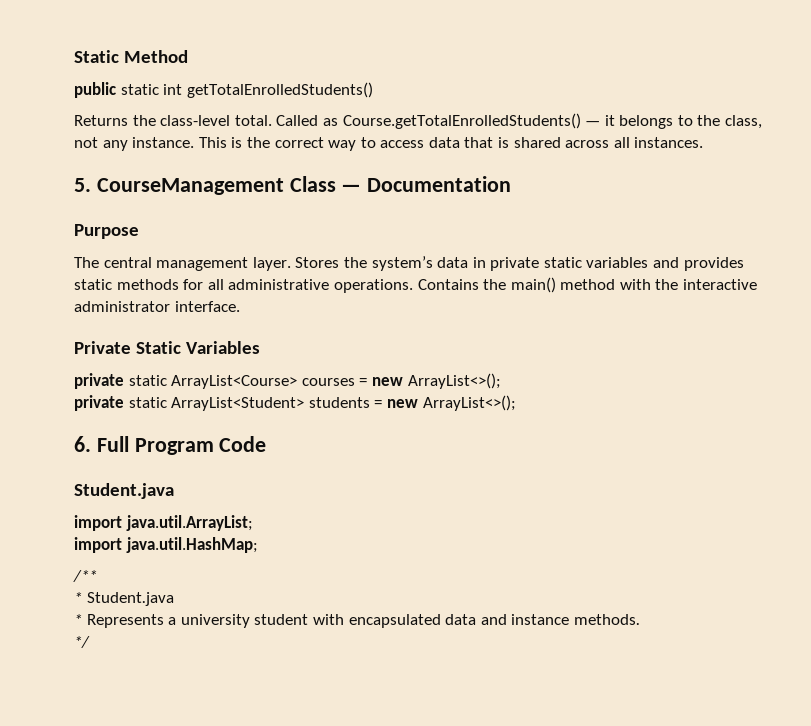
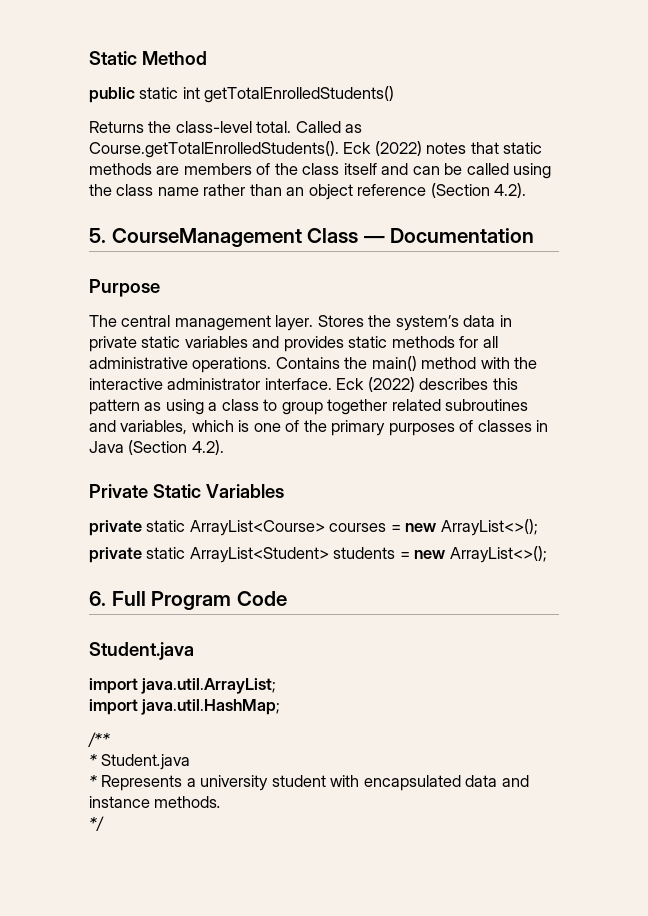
- Called as Course.getTotalEnrolledStudents() — it belongs to the class, not any instance. This is the correct way to access data that is shared across all instances.
+ Called as Course.getTotalEnrolledStudents(). Eck (2022) notes that static methods are members of the class itself and can be called using the class name rather than an object reference (Section 4.2).
+ Eck (2022) describes this pattern as using a class to group together related subroutines and variables, which is one of the primary purposes of classes in Java (Section 4.2).

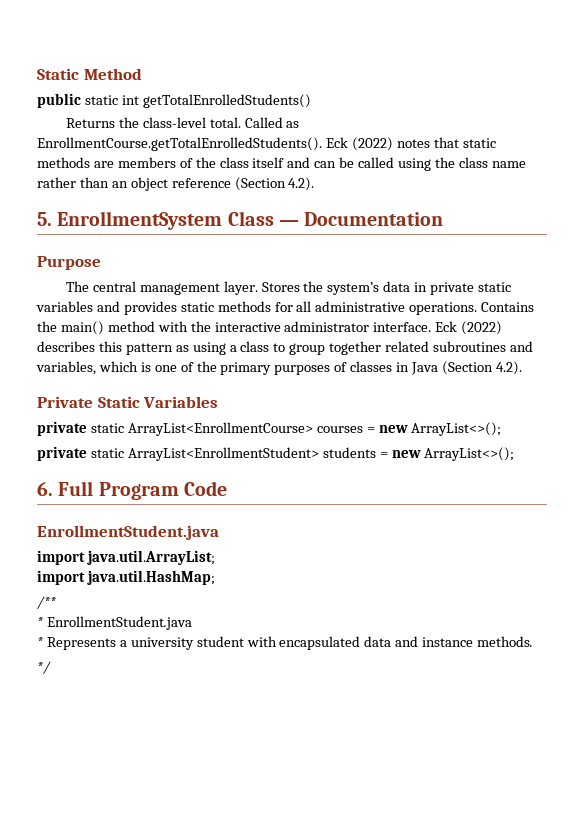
- Called as Course.getTotalEnrolledStudents(). Eck (2022) notes that static methods are members of the class itself and can be called using the class name rather than an object reference (Section 4.2).
+ Called as EnrollmentCourse.getTotalEnrolledStudents(). Eck (2022) notes that static methods are members of the class itself and can be called using the class name rather than an object reference (Section 4.2).
- 5. CourseManagement Class — Documentation
+ 5. EnrollmentSystem Class — Documentation
- private static ArrayList<Course> courses = new ArrayList<>();
+ private static ArrayList<EnrollmentCourse> courses = new ArrayList<>();
- private static ArrayList<Student> students = new ArrayList<>();
+ private static ArrayList<EnrollmentStudent> students = new ArrayList<>();
  6. Full Program Code
- Student.java
+ EnrollmentStudent.java
- * Student.java
+ * EnrollmentStudent.java

